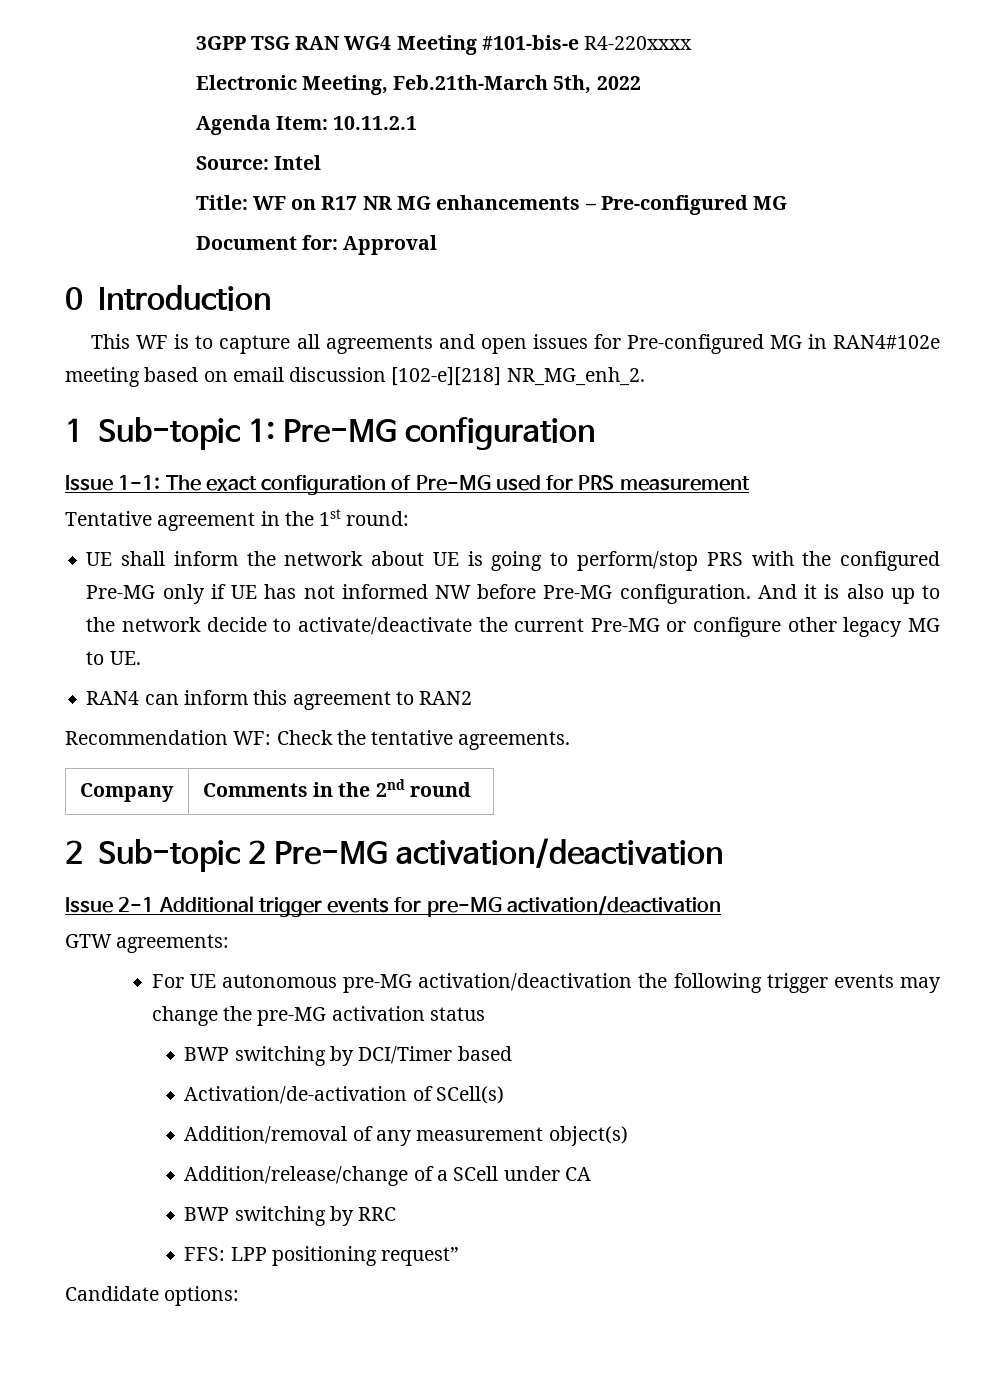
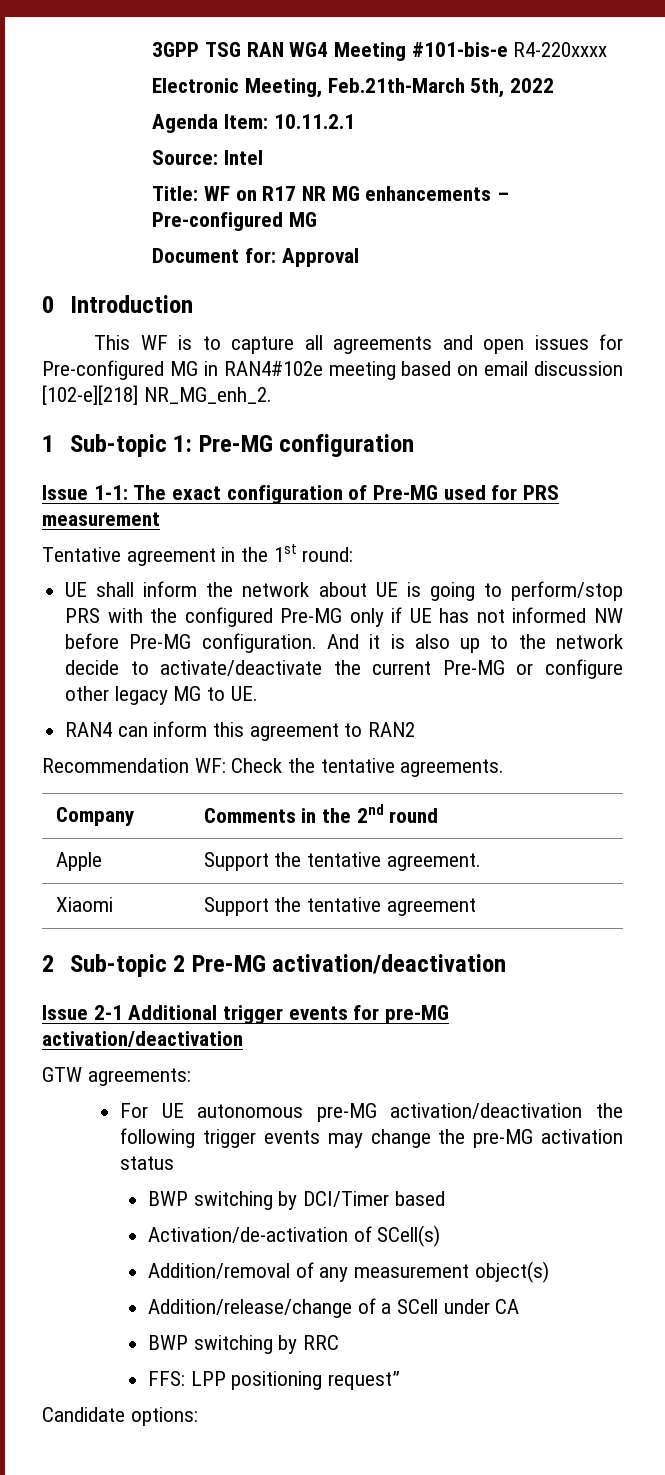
+ Apple | Support the tentative agreement.
+ Xiaomi | Support the tentative agreement

